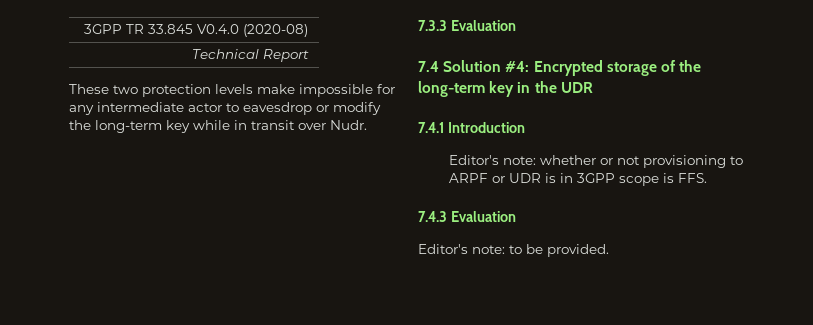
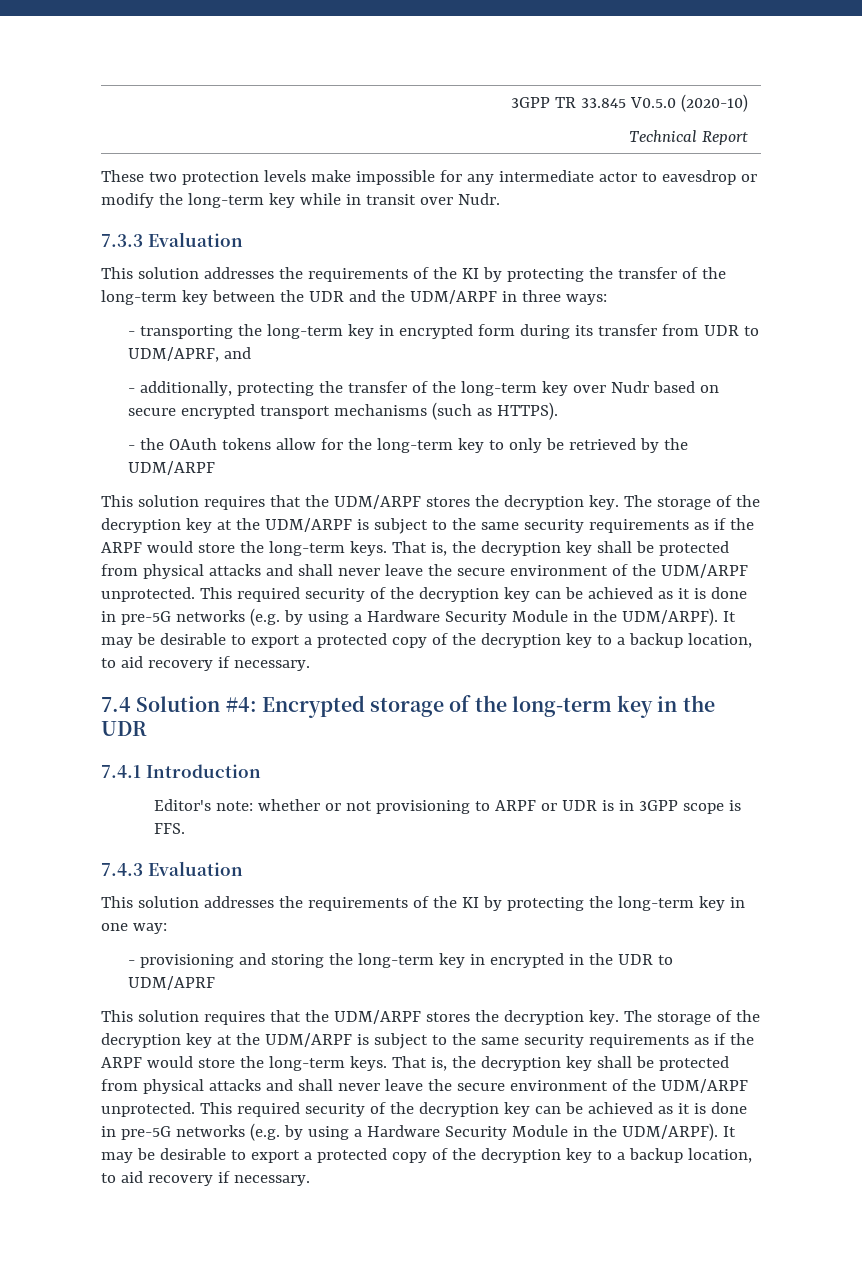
- 3GPP TR 33.845 V0.4.0 (2020-08)
+ 3GPP TR 33.845 V0.5.0 (2020-10)
+ This solution addresses the requirements of the KI by protecting the transfer of the long-term key between the UDR and the UDM/ARPF in three ways:
+ - transporting the long-term key in encrypted form during its transfer from UDR to UDM/APRF, and
+ - additionally, protecting the transfer of the long-term key over Nudr based on secure encrypted transport mechanisms (such as HTTPS).
+ - the OAuth tokens allow for the long-term key to only be retrieved by the UDM/ARPF
+ This solution requires that the UDM/ARPF stores the decryption key. The storage of the decryption key at the UDM/ARPF is subject to the same security requirements as if the ARPF would store the long-term keys. That is, the decryption key shall be protected from physical attacks and shall never leave the secure environment of the UDM/ARPF unprotected. This required security of the decryption key can be achieved as it is done in pre-5G networks (e.g. by using a Hardware Security Module in the UDM/ARPF). It may be desirable to export a protected copy of the decryption key to a backup location, to aid recovery if necessary.
- Editor's note: to be provided.
+ This solution addresses the requirements of the KI by protecting the long-term key in one way:
+ - provisioning and storing the long-term key in encrypted in the UDR to UDM/APRF
+ This solution requires that the UDM/ARPF stores the decryption key. The storage of the decryption key at the UDM/ARPF is subject to the same security requirements as if the ARPF would store the long-term keys. That is, the decryption key shall be protected from physical attacks and shall never leave the secure environment of the UDM/ARPF unprotected. This required security of the decryption key can be achieved as it is done in pre-5G networks (e.g. by using a Hardware Security Module in the UDM/ARPF). It may be desirable to export a protected copy of the decryption key to a backup location, to aid recovery if necessary.

